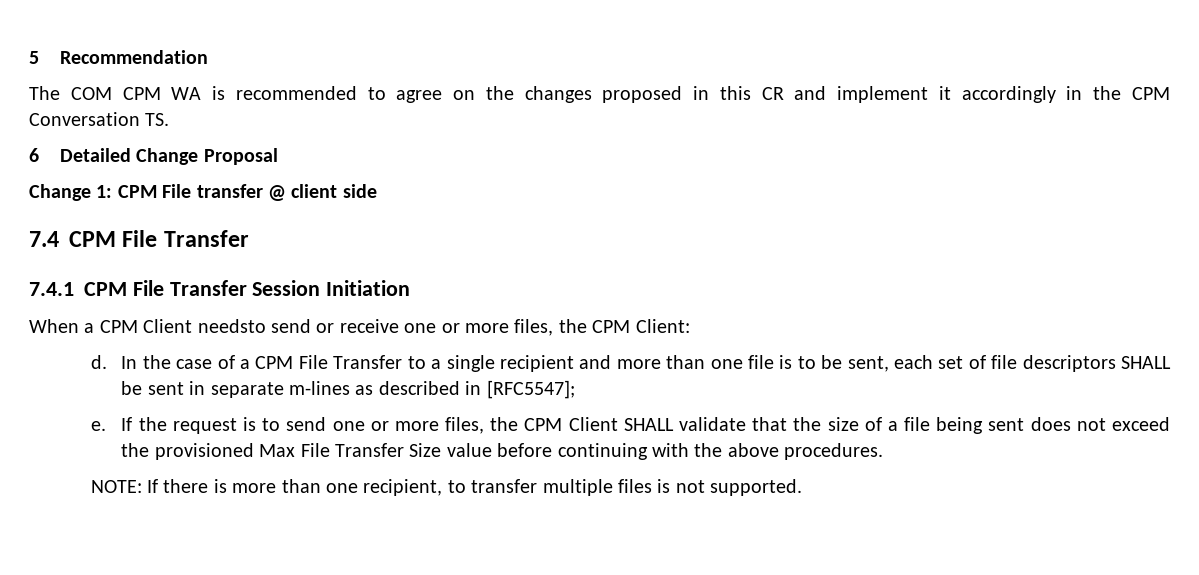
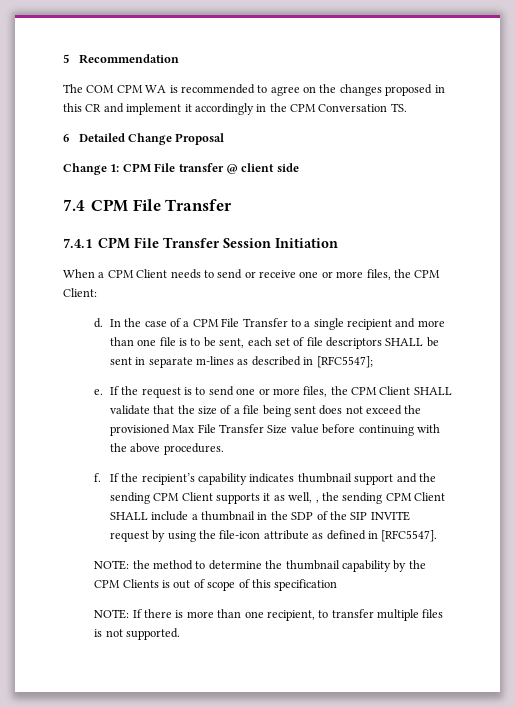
- When a CPM Client needsto send or receive one or more files, the CPM Client:
+ When a CPM Client needs to send or receive one or more files, the CPM Client:
+ f. If the recipient’s capability indicates thumbnail support and the sending CPM Client supports it as well, , the sending CPM Client SHALL include a thumbnail in the SDP of the SIP INVITE request by using the file-icon attribute as defined in [RFC5547].
+ NOTE: the method to determine the thumbnail capability by the CPM Clients is out of scope of this specification

